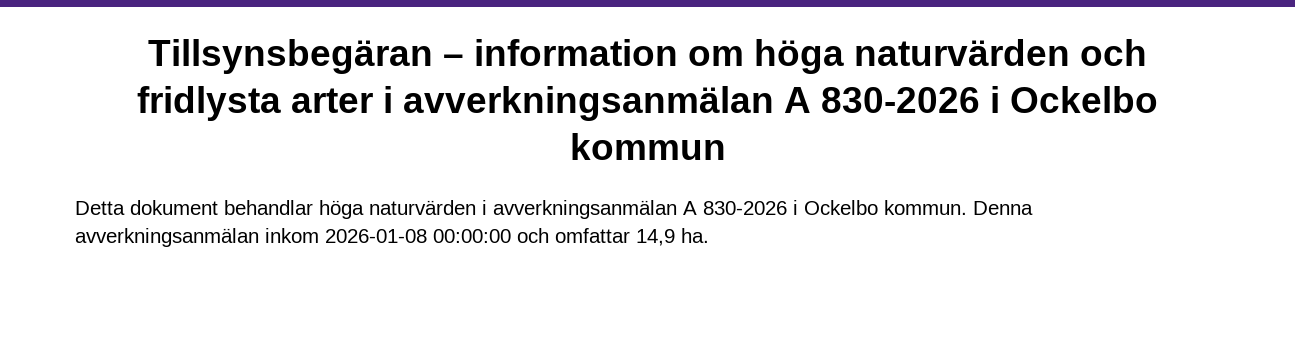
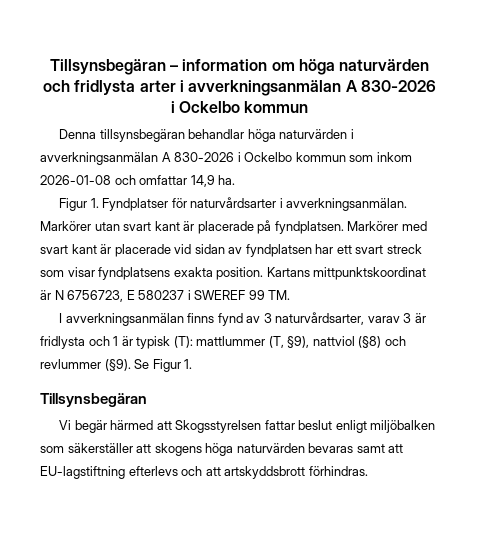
- Detta dokument behandlar höga naturvärden i avverkningsanmälan A 830-2026 i Ockelbo kommun. Denna avverkningsanmälan inkom 2026-01-08 00:00:00 och omfattar 14,9 ha.
+ Denna tillsynsbegäran behandlar höga naturvärden i avverkningsanmälan A 830-2026 i Ockelbo kommun som inkom 2026-01-08 och omfattar 14,9 ha.
+ Figur 1. Fyndplatser för naturvårdsarter i avverkningsanmälan. Markörer utan svart kant är placerade på fyndplatsen. Markörer med svart kant är placerade vid sidan av fyndplatsen har ett svart streck som visar fyndplatsens exakta position. Kartans mittpunktskoordinat är N 6756723, E 580237 i SWEREF 99 TM.
+ I avverkningsanmälan finns fynd av 3 naturvårdsarter, varav 3 är fridlysta och 1 är typisk (T): mattlummer (T, §9), nattviol (§8) och revlummer (§9). Se Figur 1.
+ Tillsynsbegäran
+ Vi begär härmed att Skogsstyrelsen fattar beslut enligt miljöbalken som säkerställer att skogens höga naturvärden bevaras samt att EU-lagstiftning efterlevs och att artskyddsbrott förhindras.

